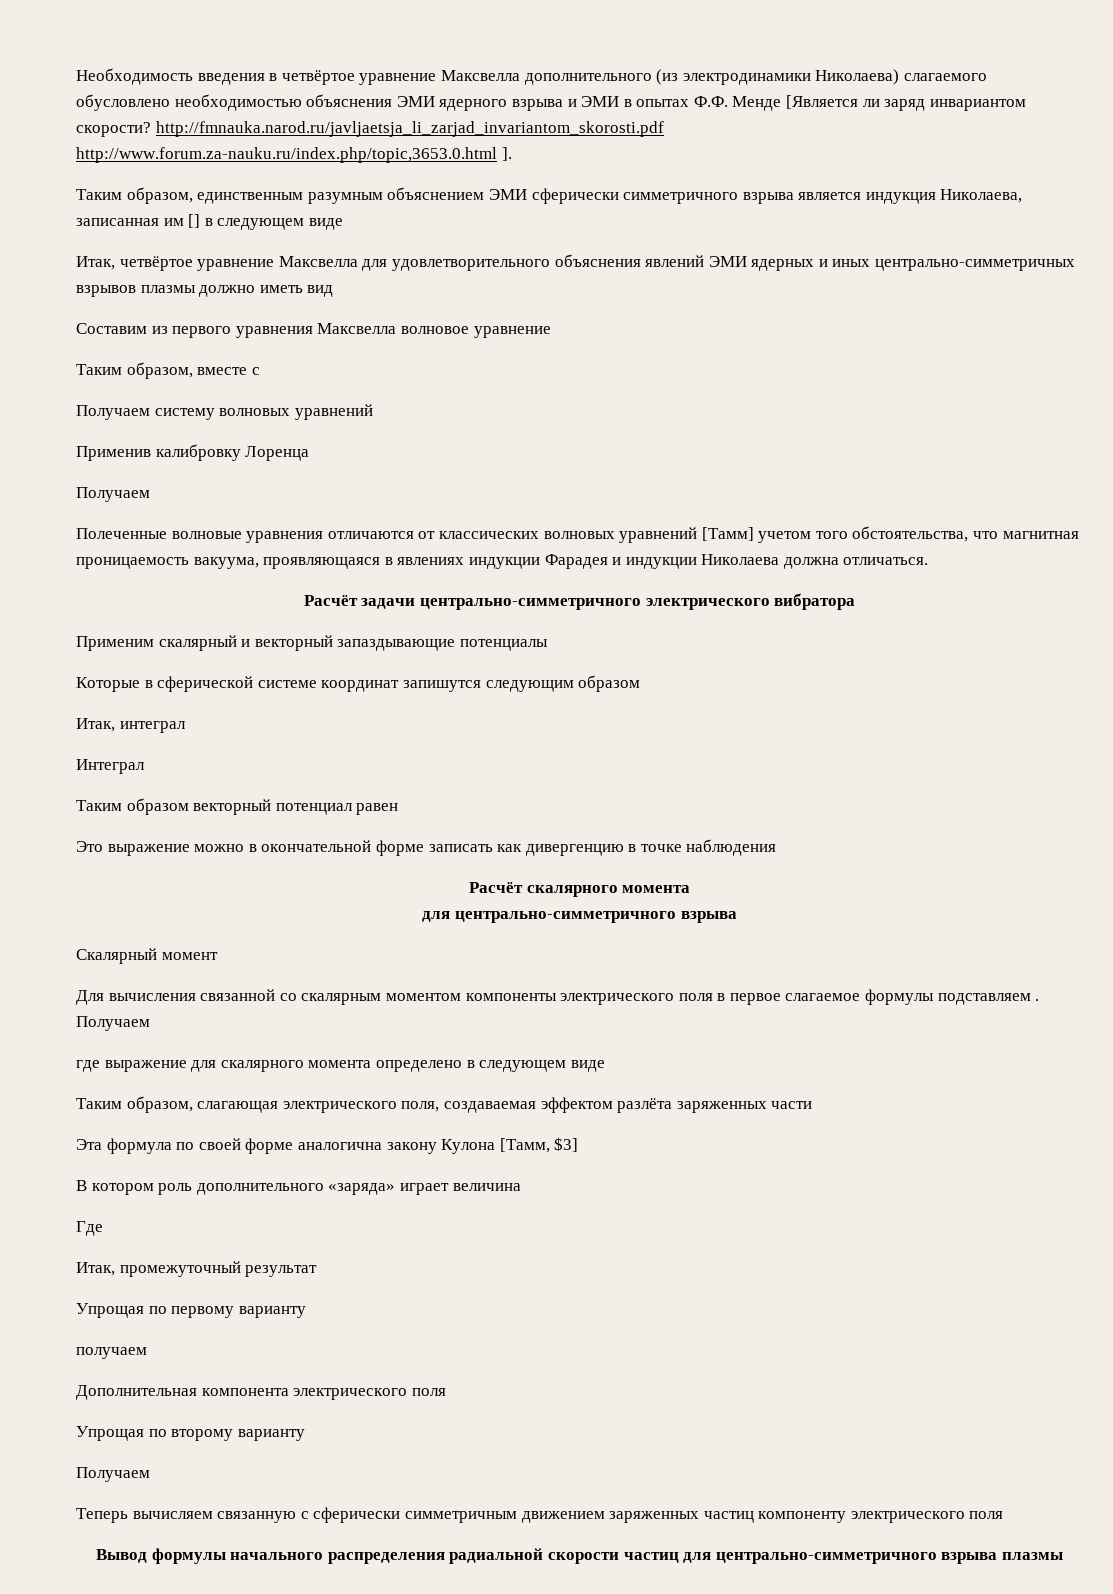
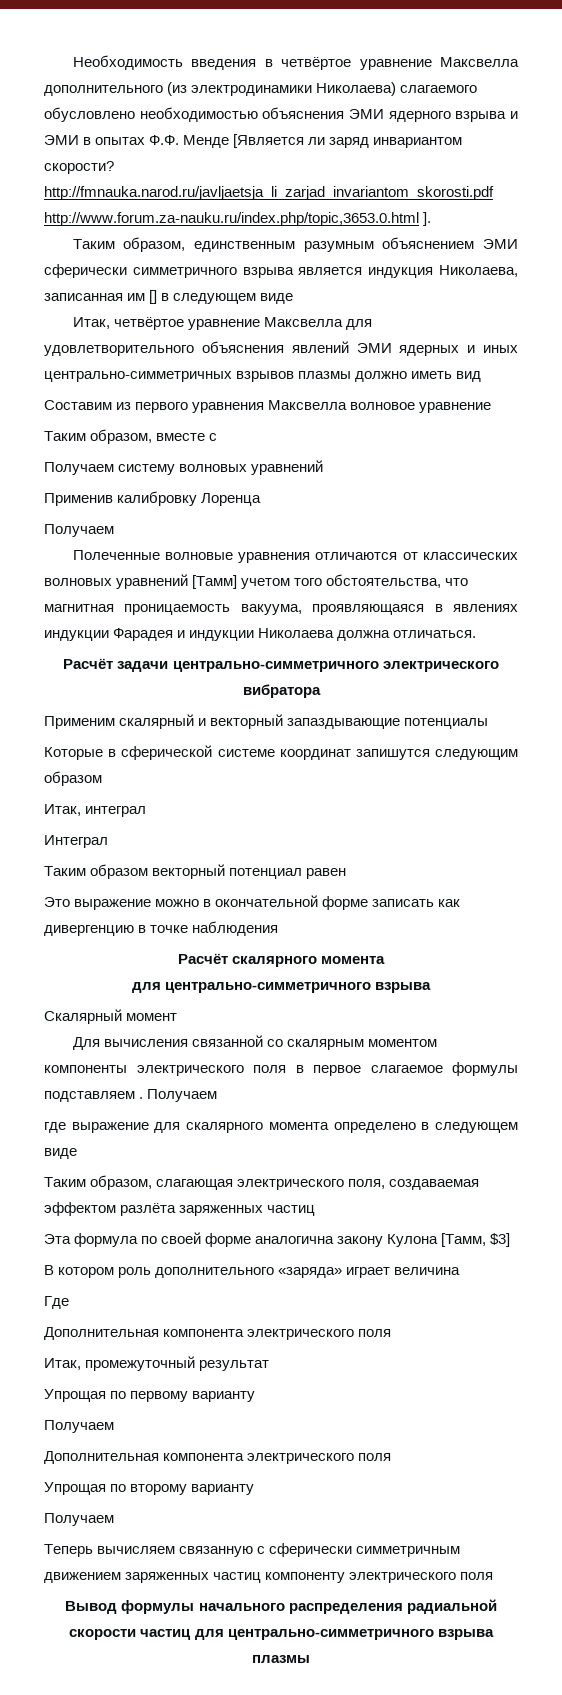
- Таким образом, слагающая электрического поля, создаваемая эффектом разлёта заряженных части
+ Таким образом, слагающая электрического поля, создаваемая эффектом разлёта заряженных частиц
  Где
+ Дополнительная компонента электрического поля
  Упрощая по первому варианту
- получаем
+ Получаем

